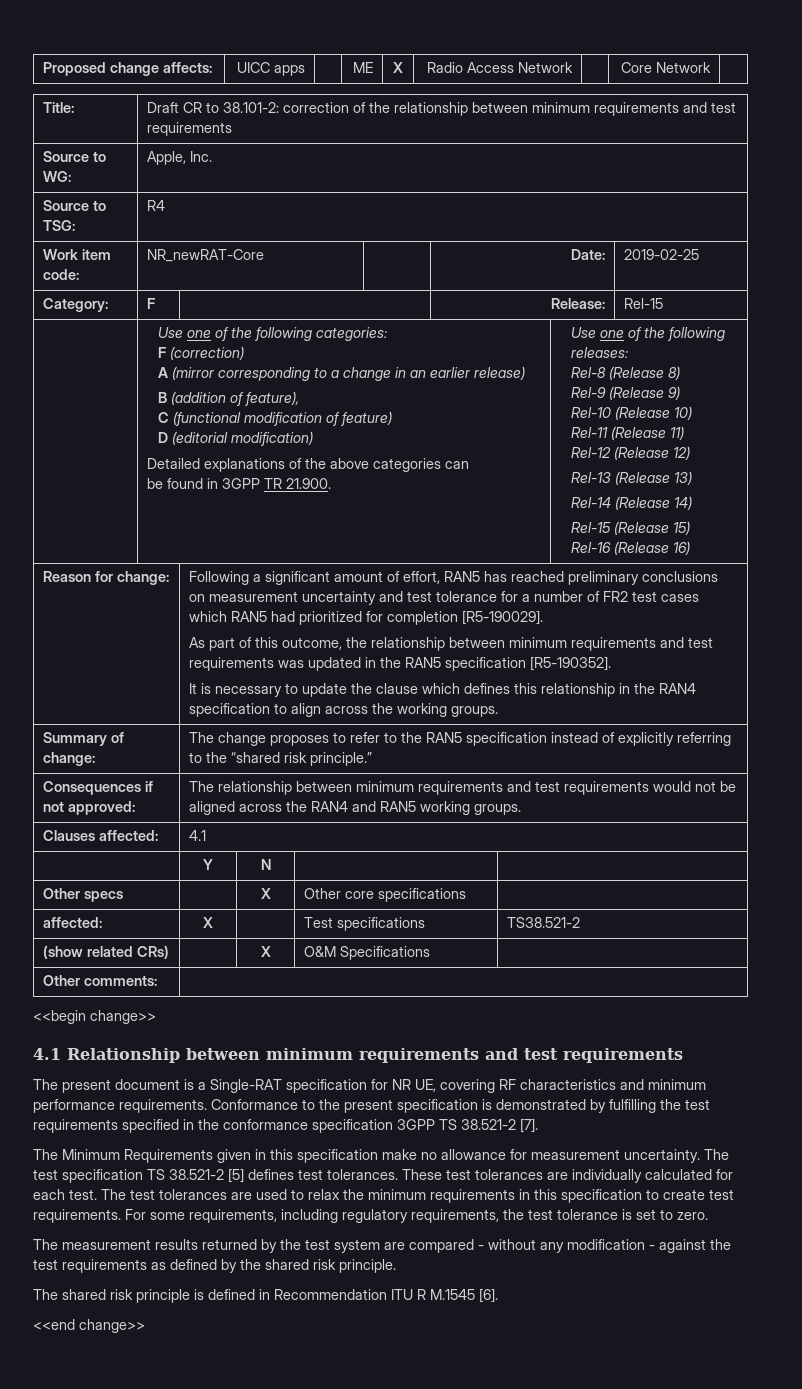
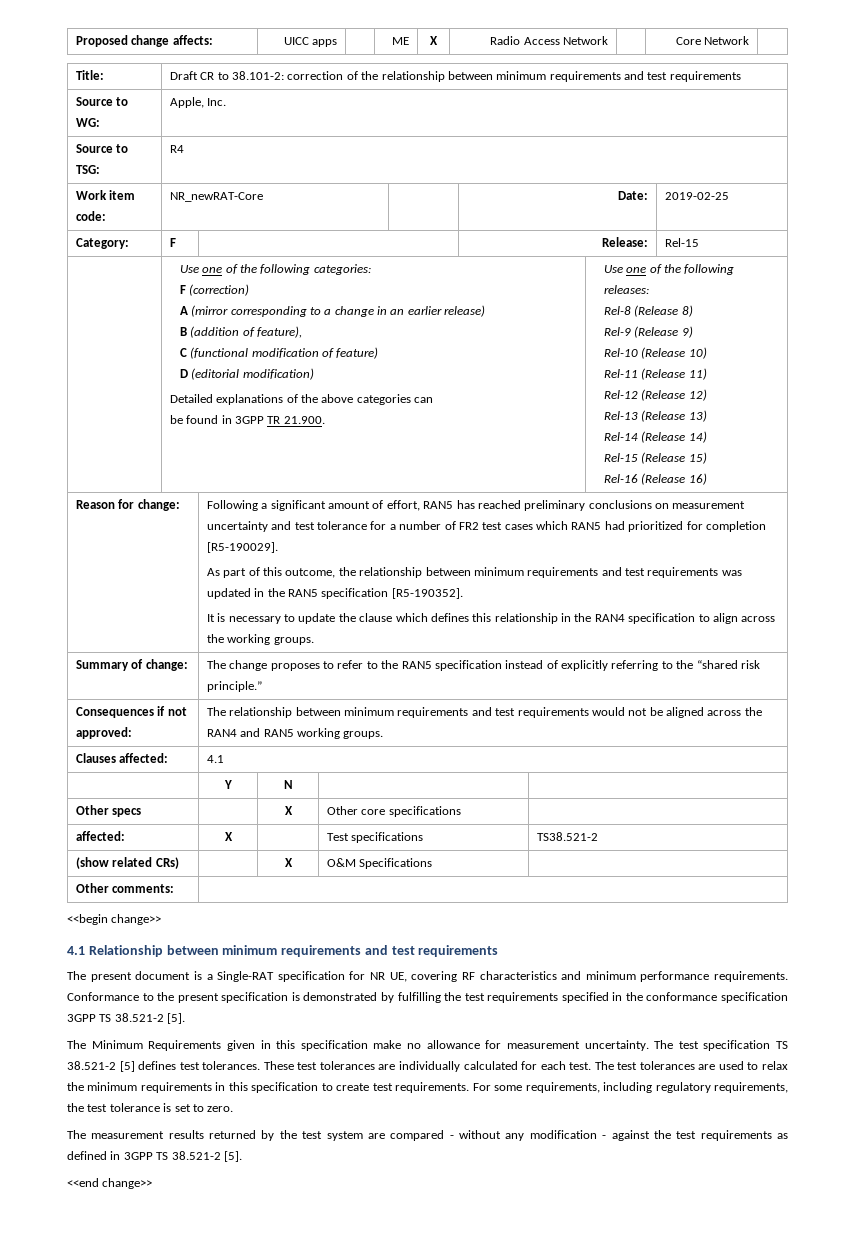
- Conformance to the present specification is demonstrated by fulfilling the test requirements specified in the conformance specification 3GPP TS 38.521-2 [7].
+ Conformance to the present specification is demonstrated by fulfilling the test requirements specified in the conformance specification 3GPP TS 38.521-2 [5].
- The measurement results returned by the test system are compared - without any modification - against the test requirements as defined by the shared risk principle.
- The shared risk principle is defined in Recommendation ITU R M.1545 [6].
+ The measurement results returned by the test system are compared - without any modification - against the test requirements as defined in 3GPP TS 38.521-2 [5].

